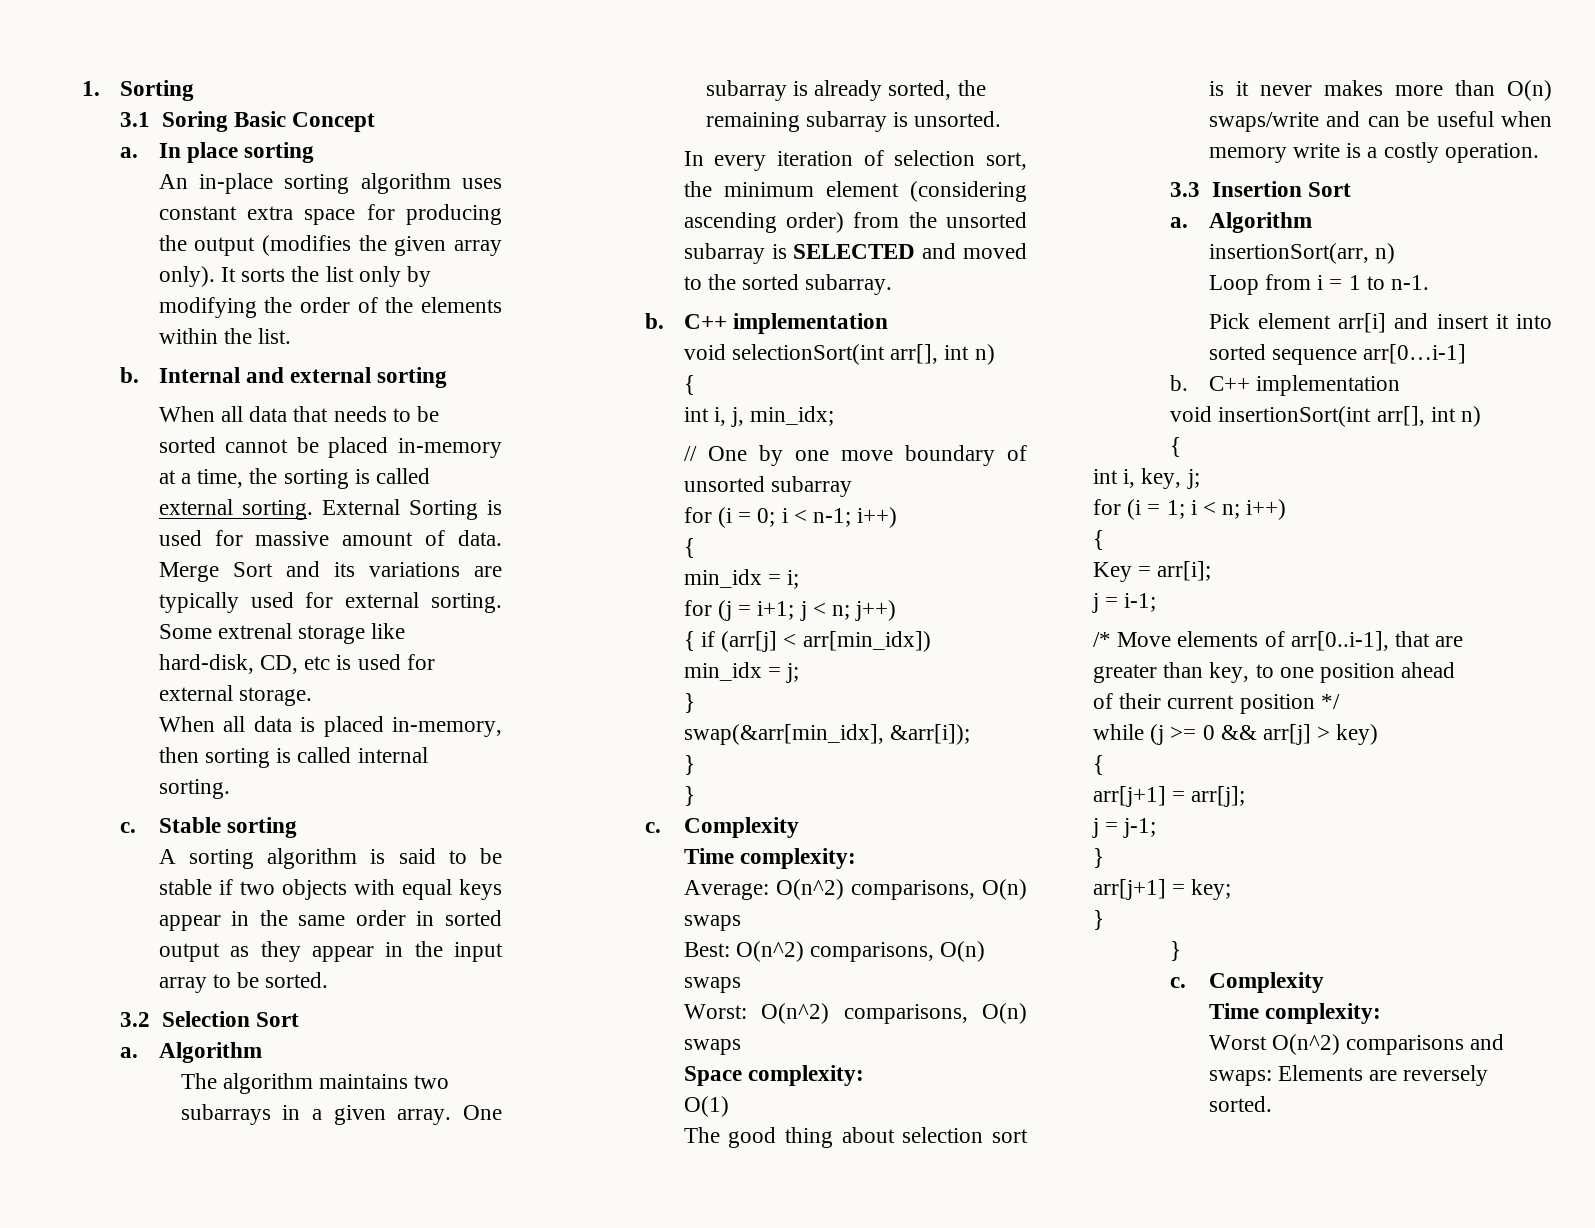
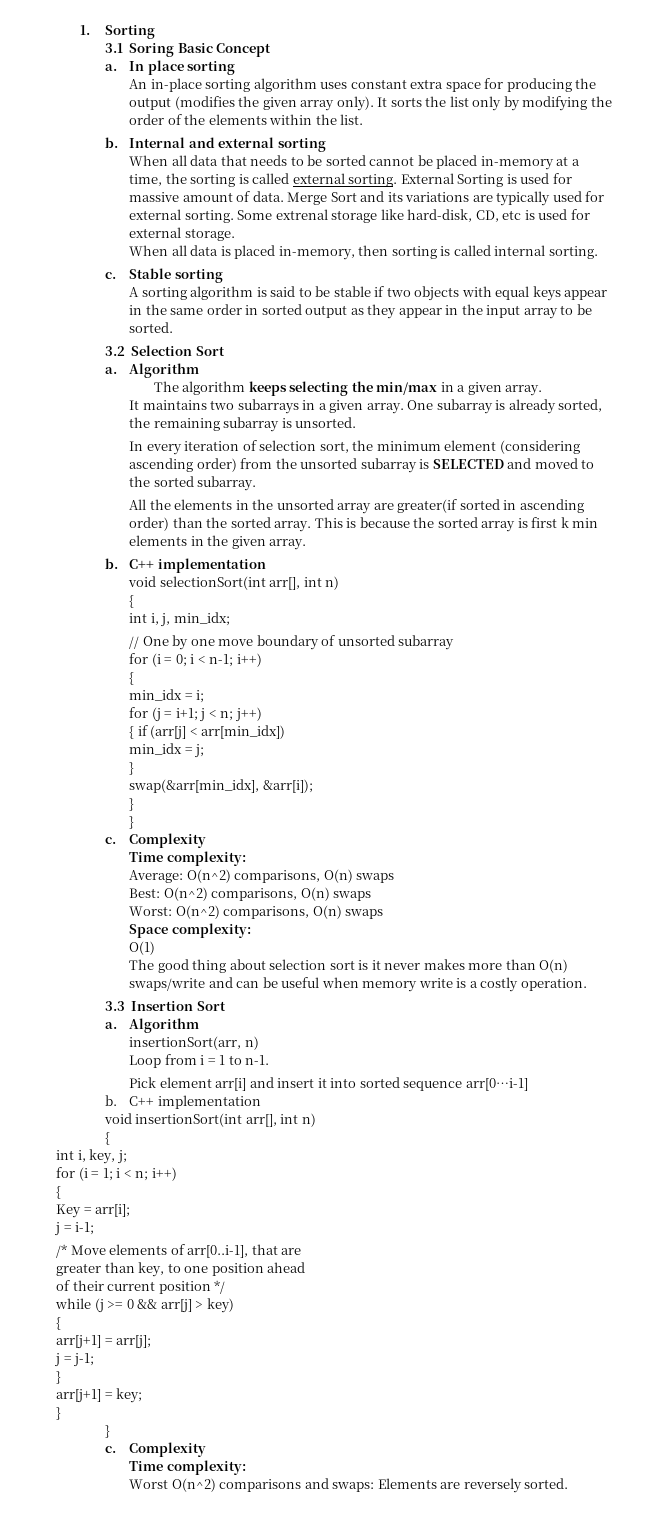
- The algorithm maintains two subarrays in a given array.
+ The algorithm keeps selecting the min/max in a given array.
+ It maintains two subarrays in a given array.
+ All the elements in the unsorted array are greater(if sorted in ascending order) than the sorted array. This is because the sorted array is first k min elements in the given array.

